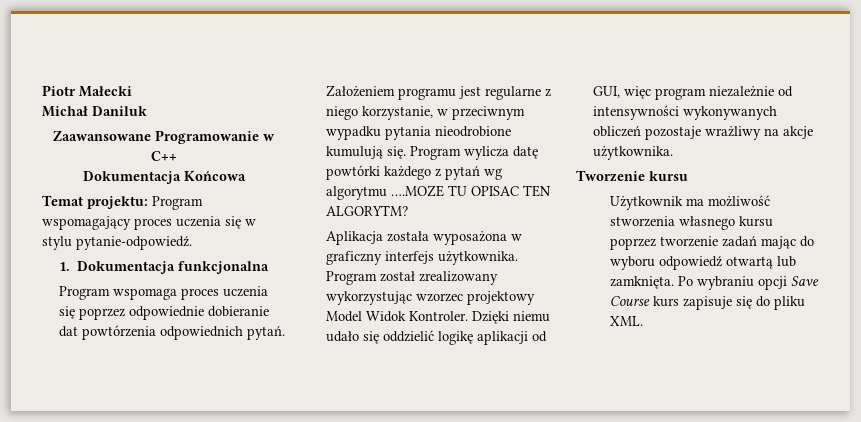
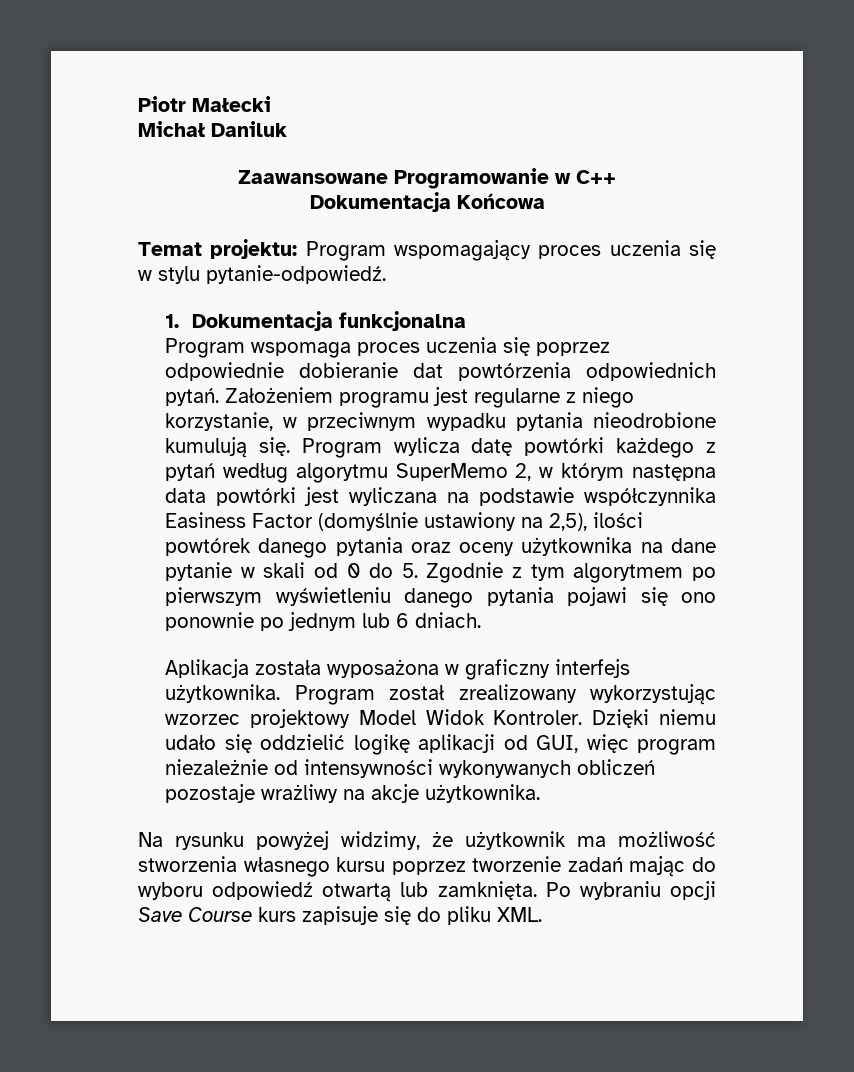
- Program wylicza datę powtórki każdego z pytań wg algorytmu ….MOZE TU OPISAC TEN ALGORYTM?
+ Program wylicza datę powtórki każdego z pytań według algorytmu SuperMemo 2, w którym następna data powtórki jest wyliczana na podstawie współczynnika Easiness Factor (domyślnie ustawiony na 2,5), ilości powtórek danego pytania oraz oceny użytkownika na dane pytanie w skali od 0 do 5. Zgodnie z tym algorytmem po pierwszym wyświetleniu danego pytania pojawi się ono ponownie po jednym lub 6 dniach.
- Tworzenie kursu
- Użytkownik ma możliwość stworzenia własnego kursu poprzez tworzenie zadań mając do wyboru odpowiedź otwartą lub zamknięta.
+ Na rysunku powyżej widzimy, że użytkownik ma możliwość stworzenia własnego kursu poprzez tworzenie zadań mając do wyboru odpowiedź otwartą lub zamknięta.

